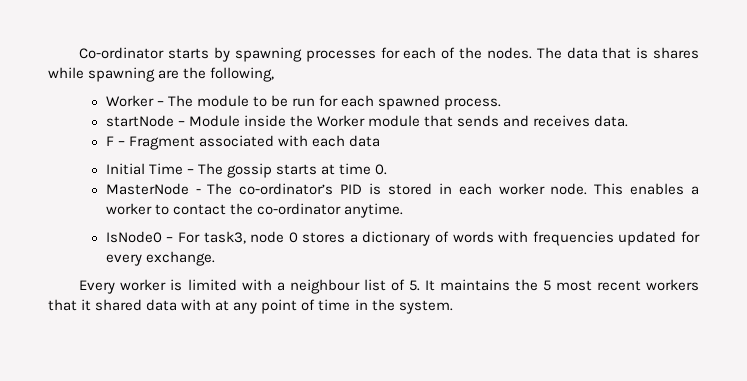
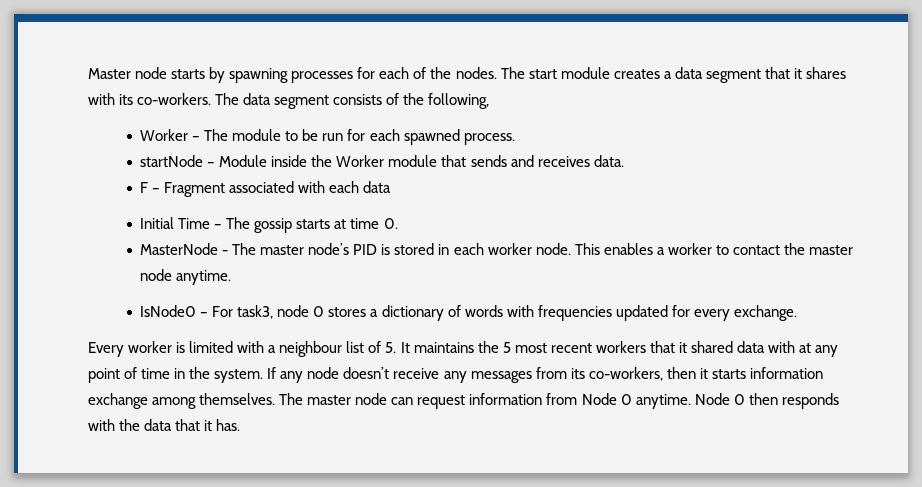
- Co-ordinator starts by spawning processes for each of the nodes.
+ Master node starts by spawning processes for each of the nodes.
- The data that is shares while spawning are the following,
+ The start module creates a data segment that it shares with its co-workers. The data segment consists of the following,
- MasterNode - The co-ordinator’s PID is stored in each worker node.
+ MasterNode - The master node’s PID is stored in each worker node.
- This enables a worker to contact the co-ordinator anytime.
+ This enables a worker to contact the master node anytime.
+ If any node doesn’t receive any messages from its co-workers, then it starts information exchange among themselves. The master node can request information from Node 0 anytime. Node 0 then responds with the data that it has.

